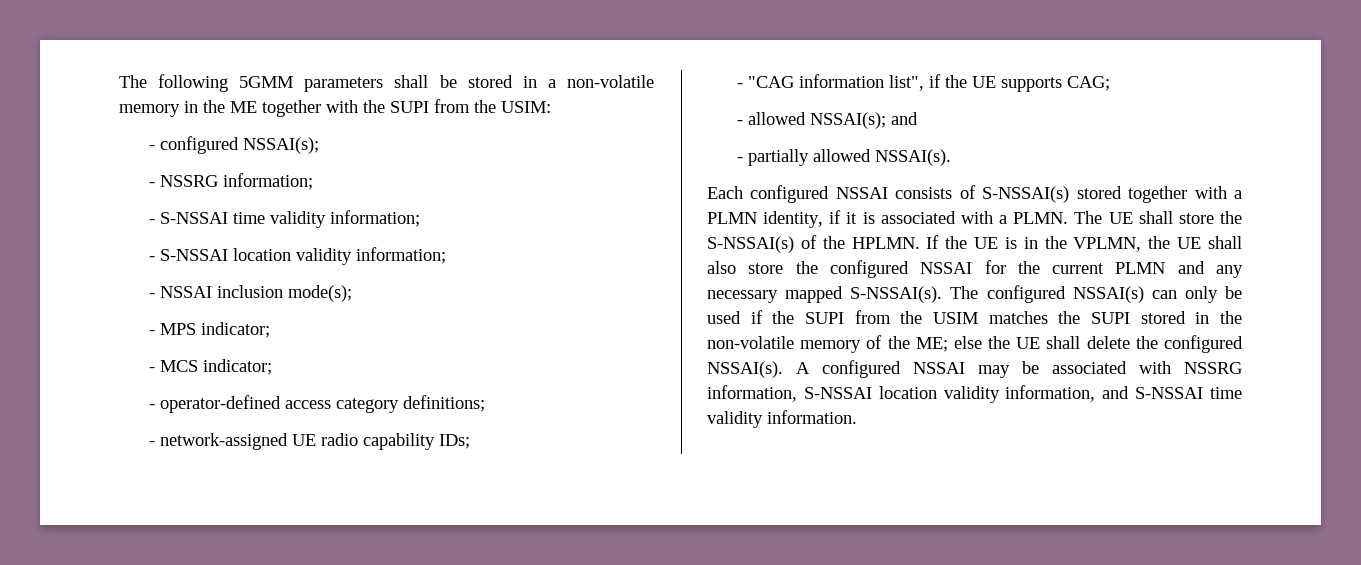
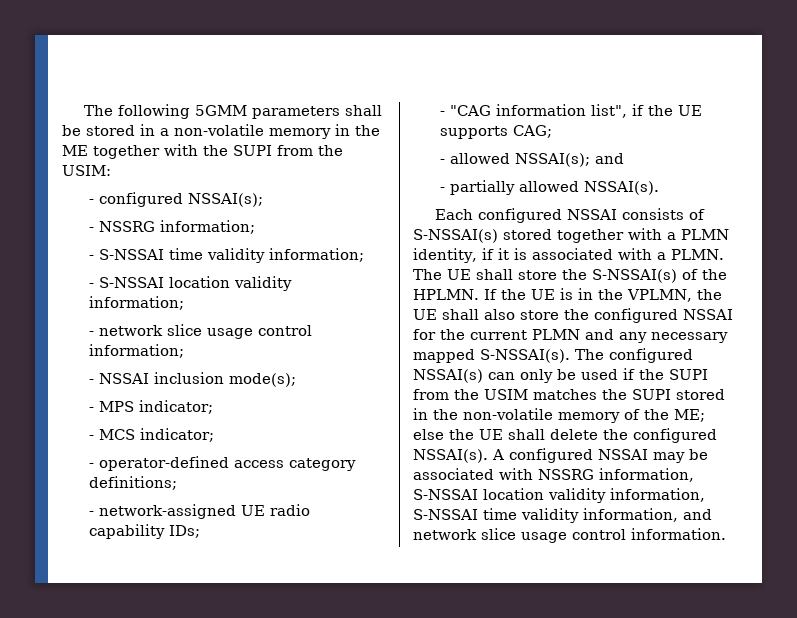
+ - network slice usage control information;
- A configured NSSAI may be associated with NSSRG information, S-NSSAI location validity information, and S-NSSAI time validity information.
+ A configured NSSAI may be associated with NSSRG information, S-NSSAI location validity information, S-NSSAI time validity information, and network slice usage control information.

